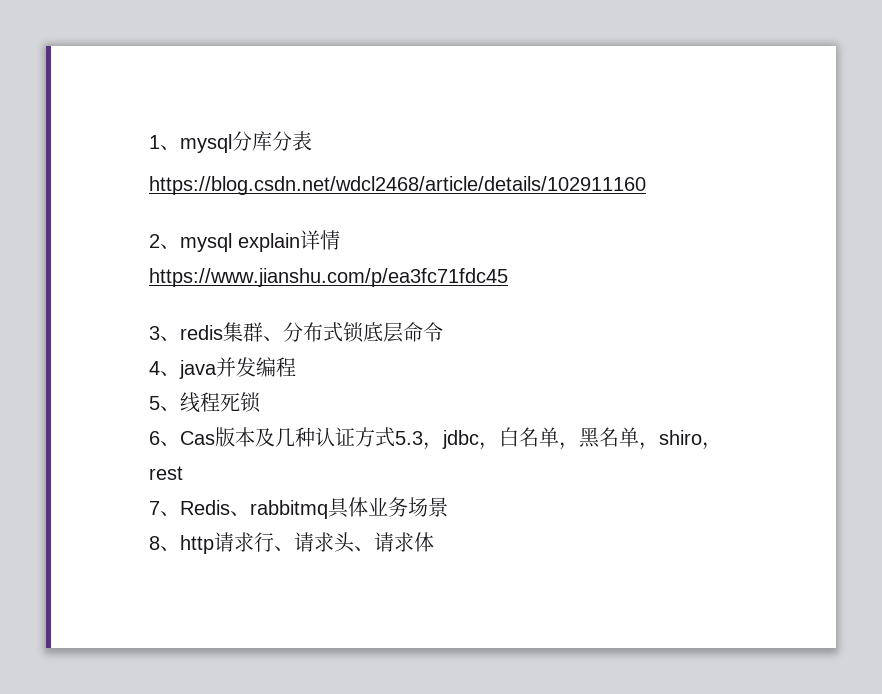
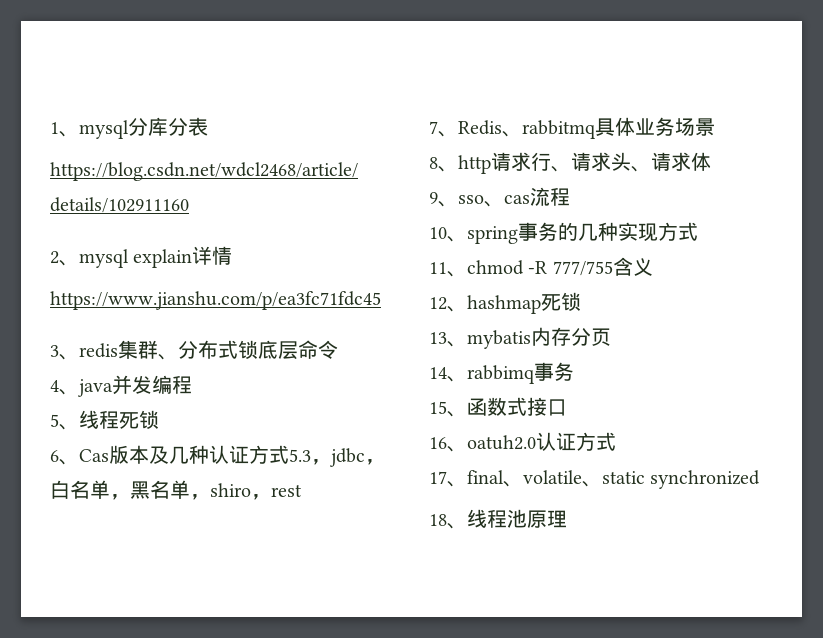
+ 9、sso、cas流程
+ 10、spring事务的几种实现方式
+ 11、chmod -R 777/755含义
+ 12、hashmap死锁
+ 13、mybatis内存分页
+ 14、rabbimq事务
+ 15、函数式接口
+ 16、oatuh2.0认证方式
+ 17、final、volatile、static synchronized
+ 18、线程池原理

